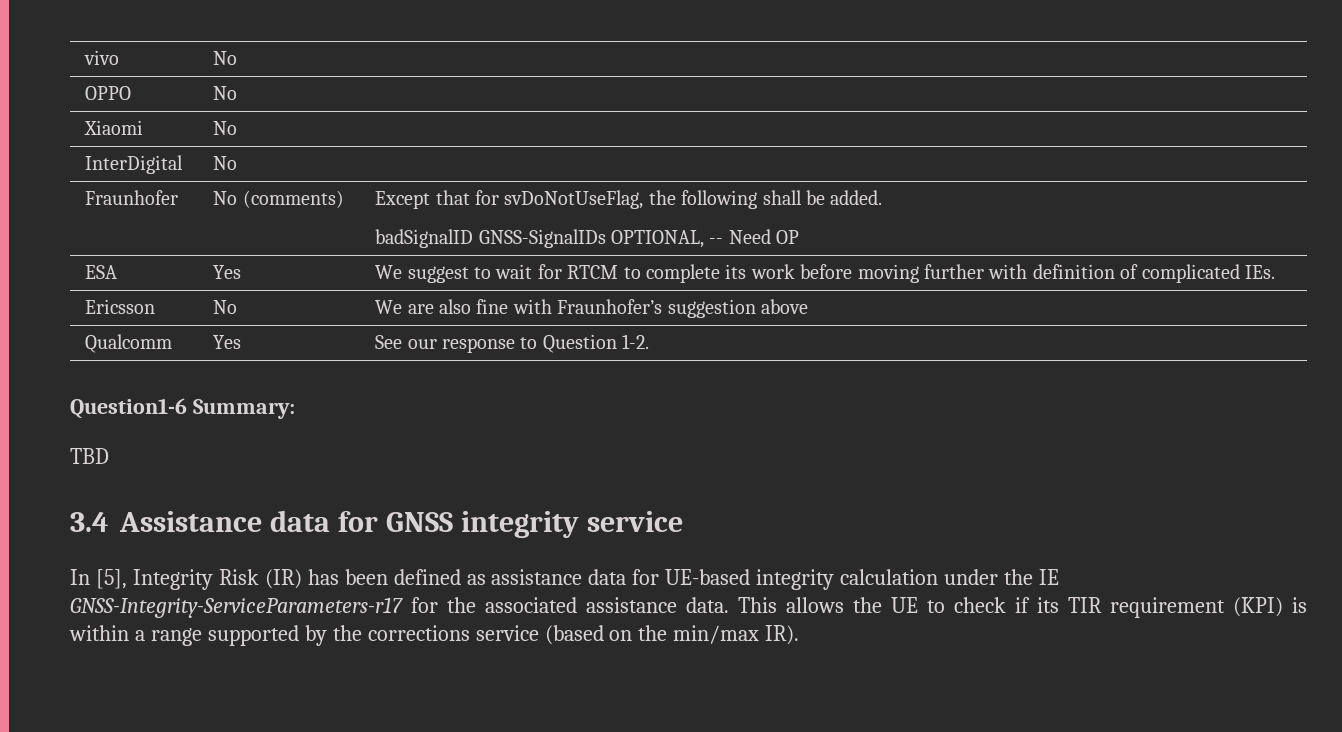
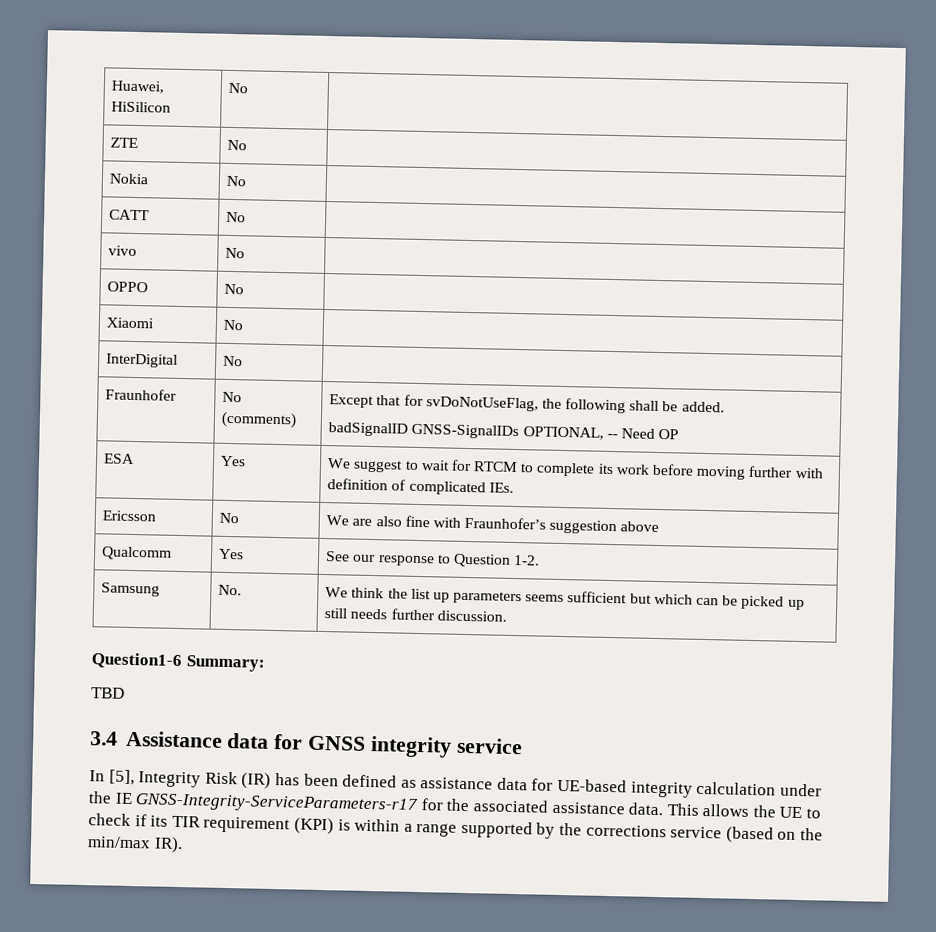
+ Huawei, HiSilicon | No |
+ ZTE | No |
+ Nokia | No |
+ CATT | No |
+ Samsung | No. | We think the list up parameters seems sufficient but which can be picked up still needs further discussion.

